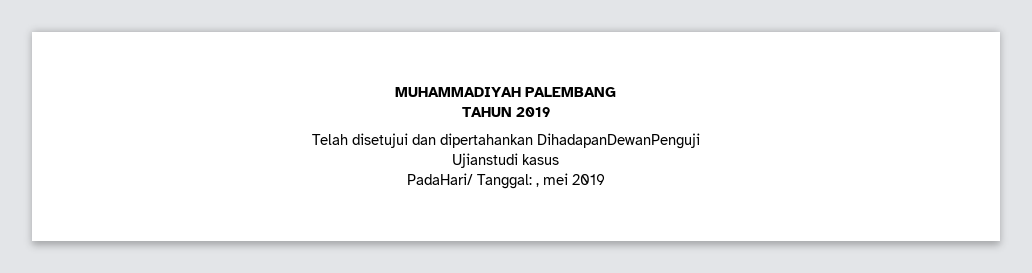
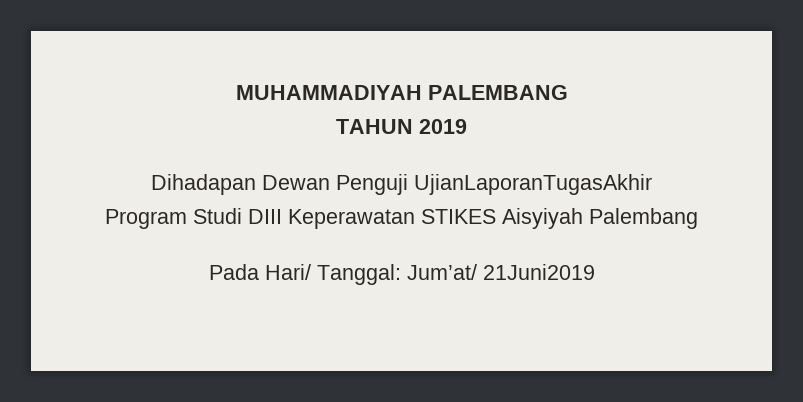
- Telah disetujui dan dipertahankan DihadapanDewanPenguji
- Ujianstudi kasus
- PadaHari/ Tanggal: , mei 2019
+ Dihadapan Dewan Penguji UjianLaporanTugasAkhir
+ Program Studi DIII Keperawatan STIKES Aisyiyah Palembang
+ Pada Hari/ Tanggal: Jum’at/ 21Juni2019

